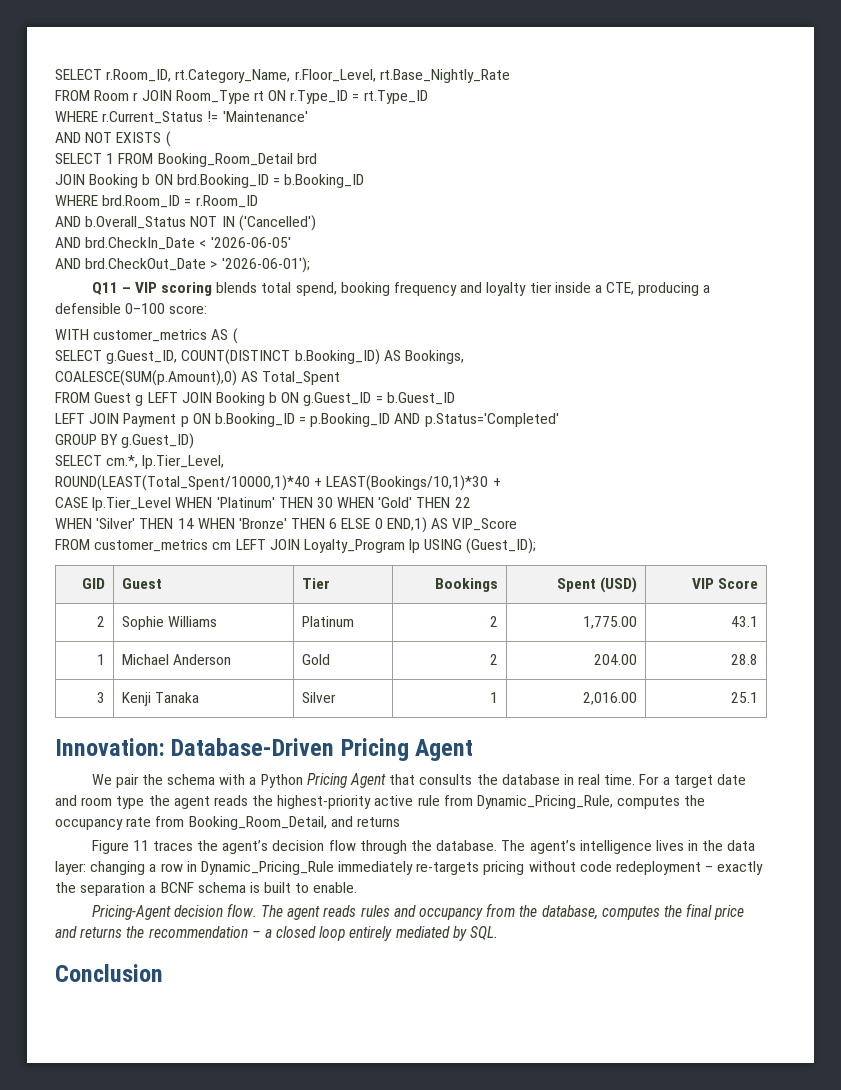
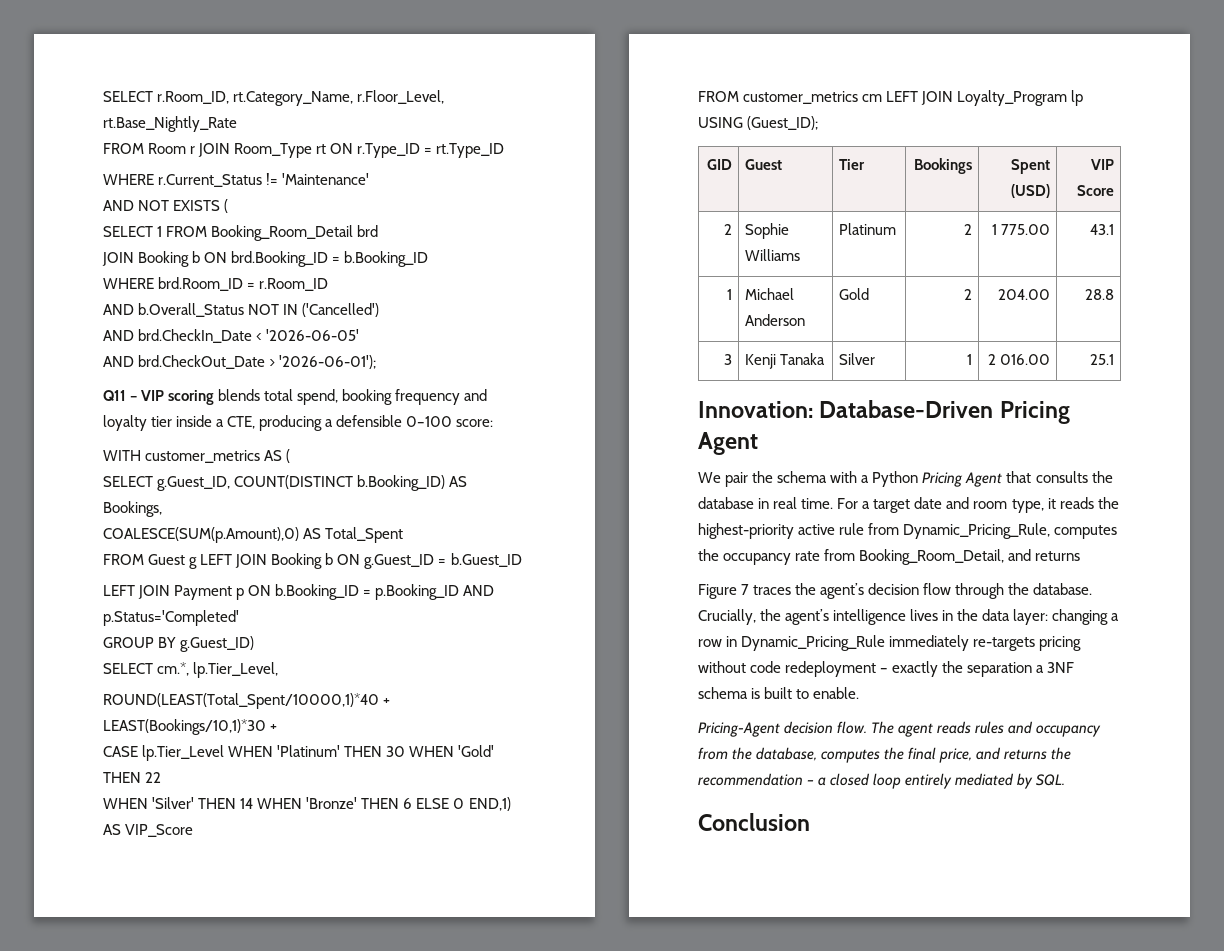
- 2 | Sophie Williams | Platinum | 2 | 1,775.00 | 43.1
+ 2 | Sophie Williams | Platinum | 2 | 1 775.00 | 43.1
- 3 | Kenji Tanaka | Silver | 1 | 2,016.00 | 25.1
+ 3 | Kenji Tanaka | Silver | 1 | 2 016.00 | 25.1
- For a target date and room type the agent reads the highest-priority active rule from Dynamic_Pricing_Rule, computes the occupancy rate from Booking_Room_Detail, and returns
+ For a target date and room type, it reads the highest-priority active rule from Dynamic_Pricing_Rule, computes the occupancy rate from Booking_Room_Detail, and returns
- Figure 11 traces the agent’s decision flow through the database.
+ Figure 7 traces the agent’s decision flow through the database.
- The agent’s intelligence lives in the data layer: changing a row in Dynamic_Pricing_Rule immediately re-targets pricing without code redeployment – exactly the separation a BCNF schema is built to enable.
+ Crucially, the agent’s intelligence lives in the data layer: changing a row in Dynamic_Pricing_Rule immediately re-targets pricing without code redeployment – exactly the separation a 3NF schema is built to enable.
- The agent reads rules and occupancy from the database, computes the final price and returns the recommendation – a closed loop entirely mediated by SQL.
+ The agent reads rules and occupancy from the database, computes the final price, and returns the recommendation – a closed loop entirely mediated by SQL.

